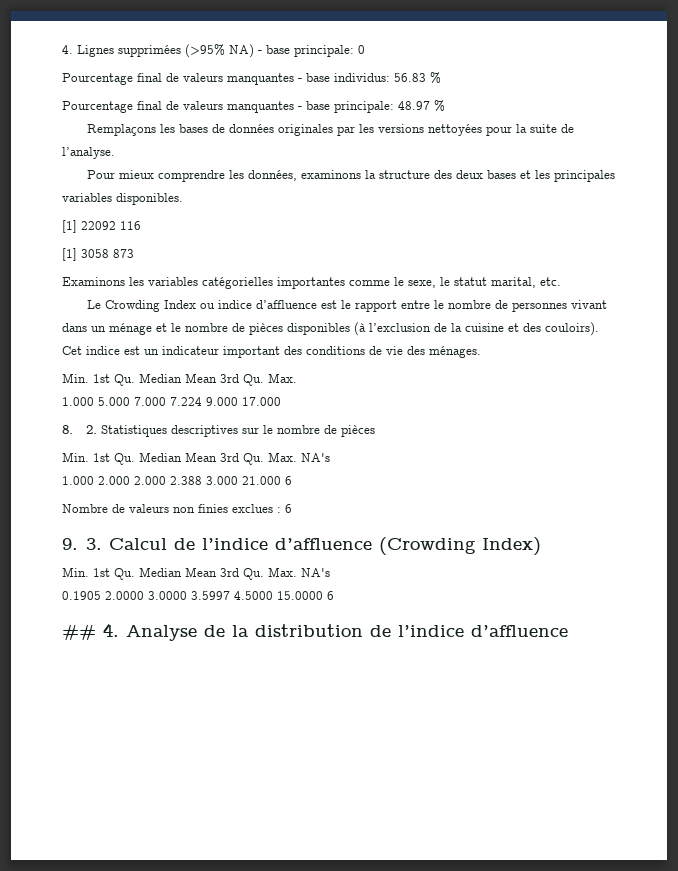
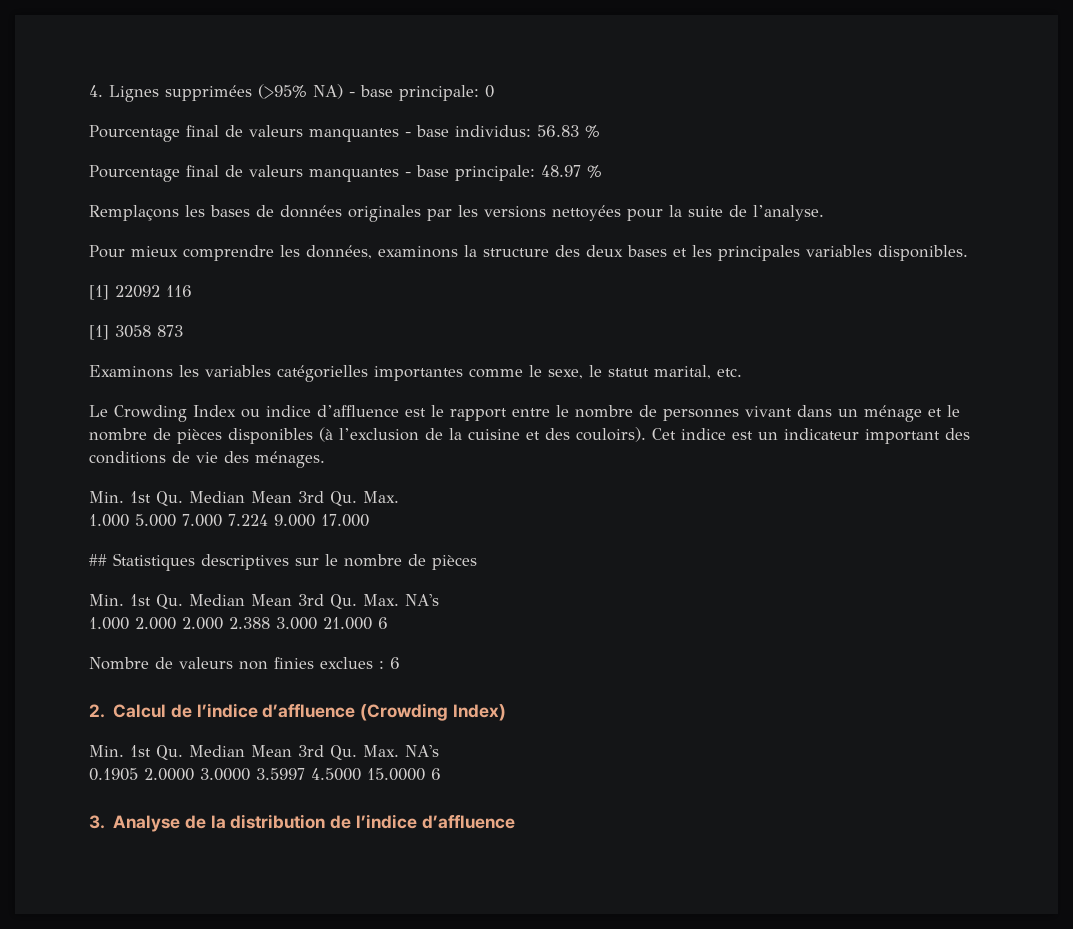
- 8. 2. Statistiques descriptives sur le nombre de pièces
+ ## Statistiques descriptives sur le nombre de pièces
- 9. 3. Calcul de l’indice d’affluence (Crowding Index)
+ 2. Calcul de l’indice d’affluence (Crowding Index)
- ## 4. Analyse de la distribution de l’indice d’affluence
+ 3. Analyse de la distribution de l’indice d’affluence

